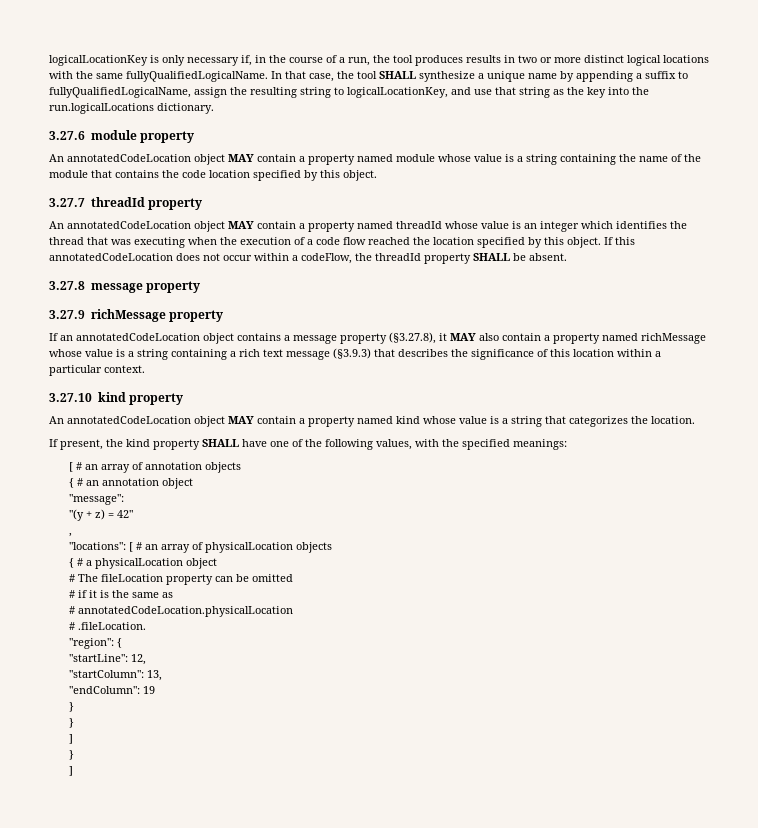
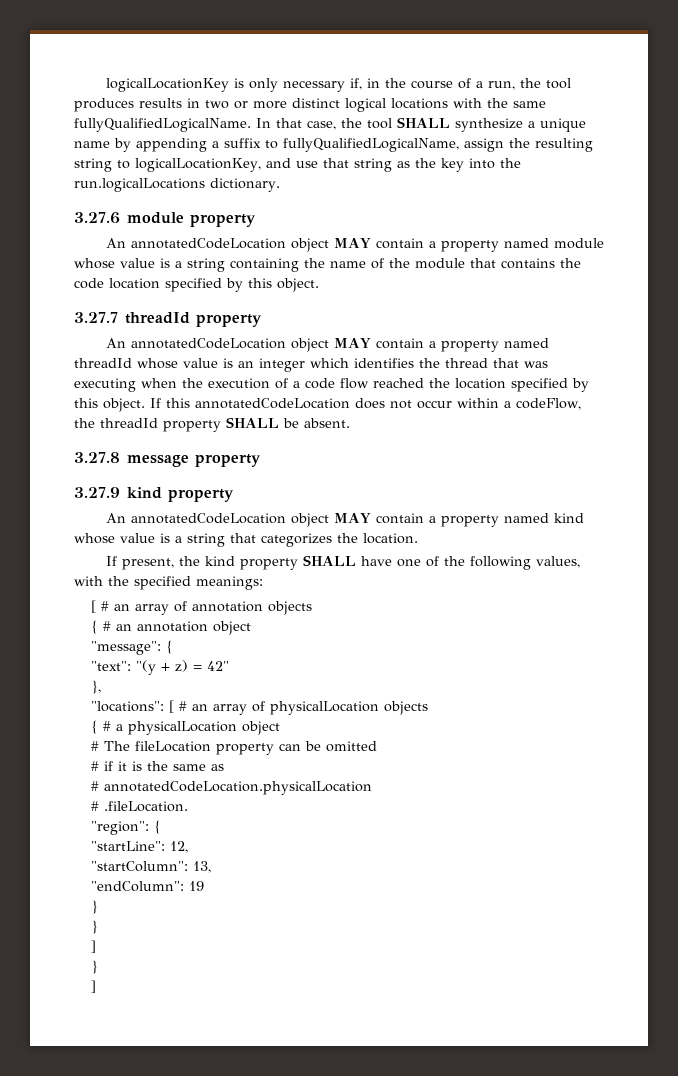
- 3.27.9 richMessage property
- If an annotatedCodeLocation object contains a message property (§3.27.8), it MAY also contain a property named richMessage whose value is a string containing a rich text message (§3.9.3) that describes the significance of this location within a particular context.
- 3.27.10 kind property
+ 3.27.9 kind property
- "message":
- "(y + z) = 42"
+ "message": {
+ "text": "(y + z) = 42"
- ,
+ },

